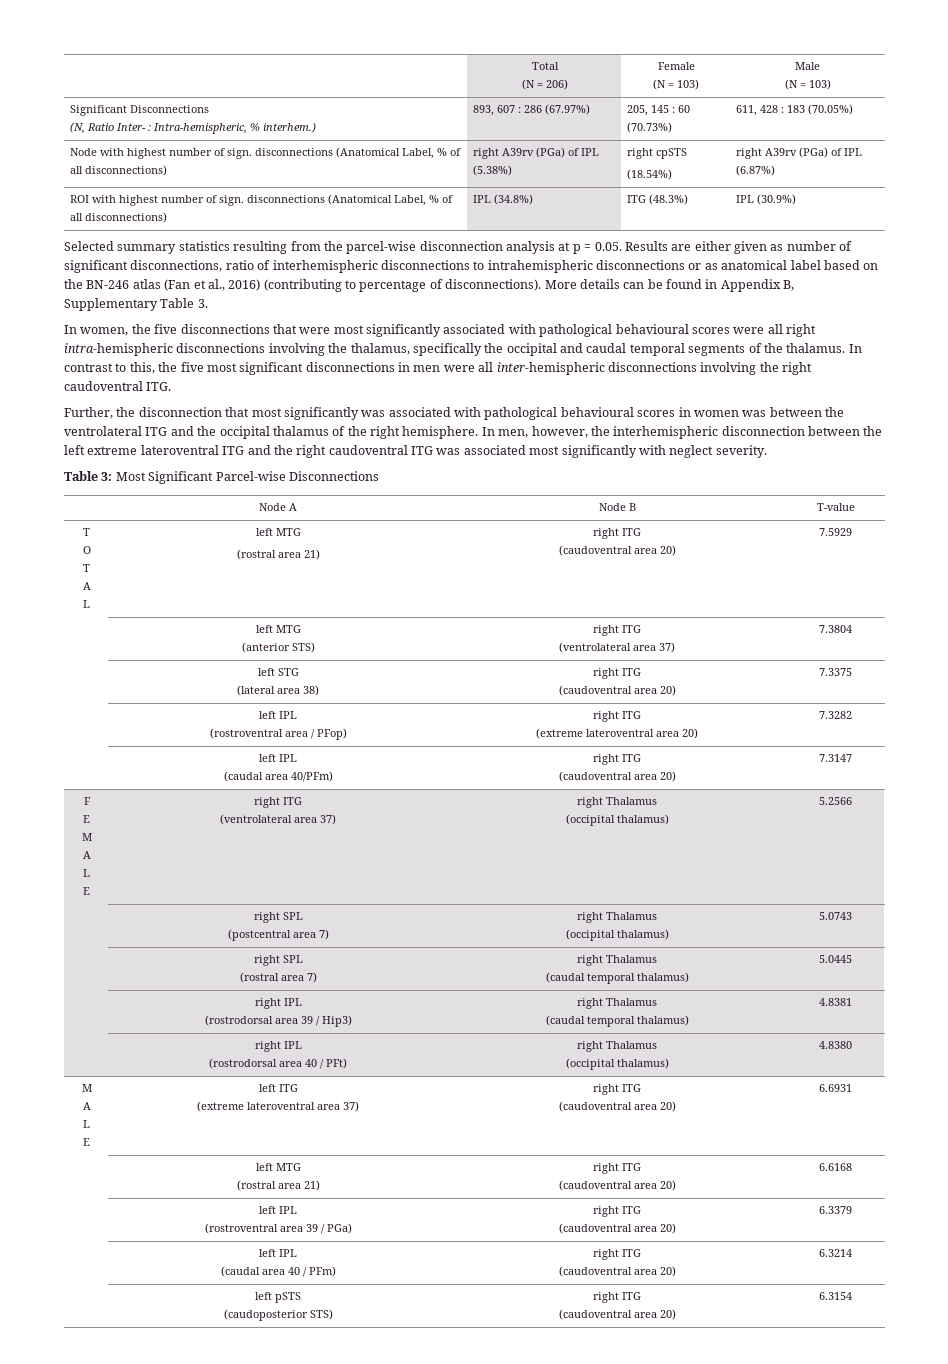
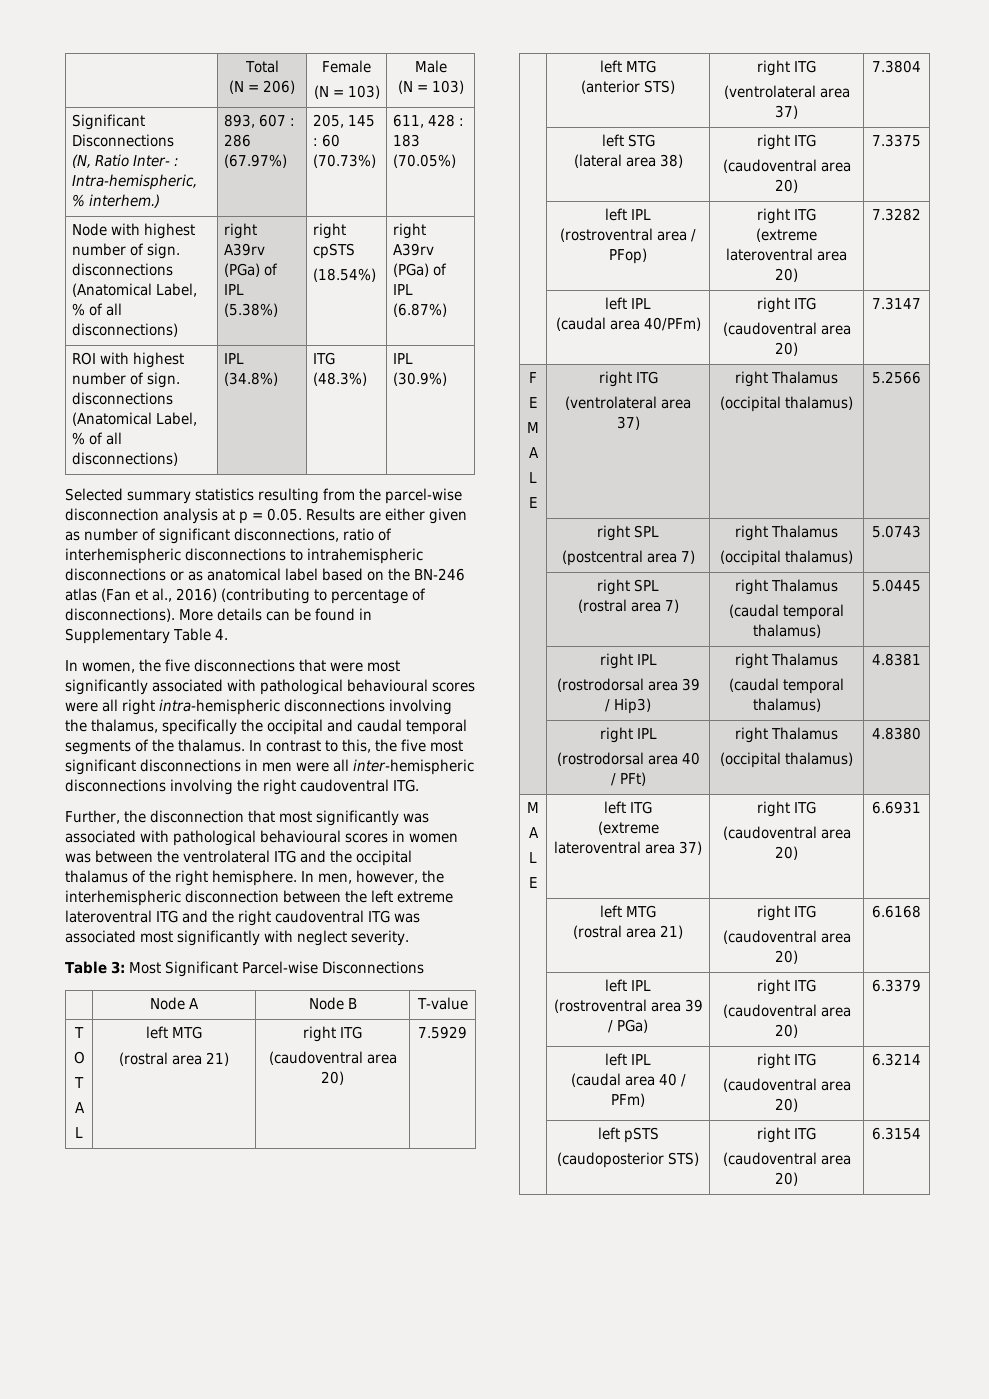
- More details can be found in Appendix B, Supplementary Table 3.
+ More details can be found in Supplementary Table 4.

